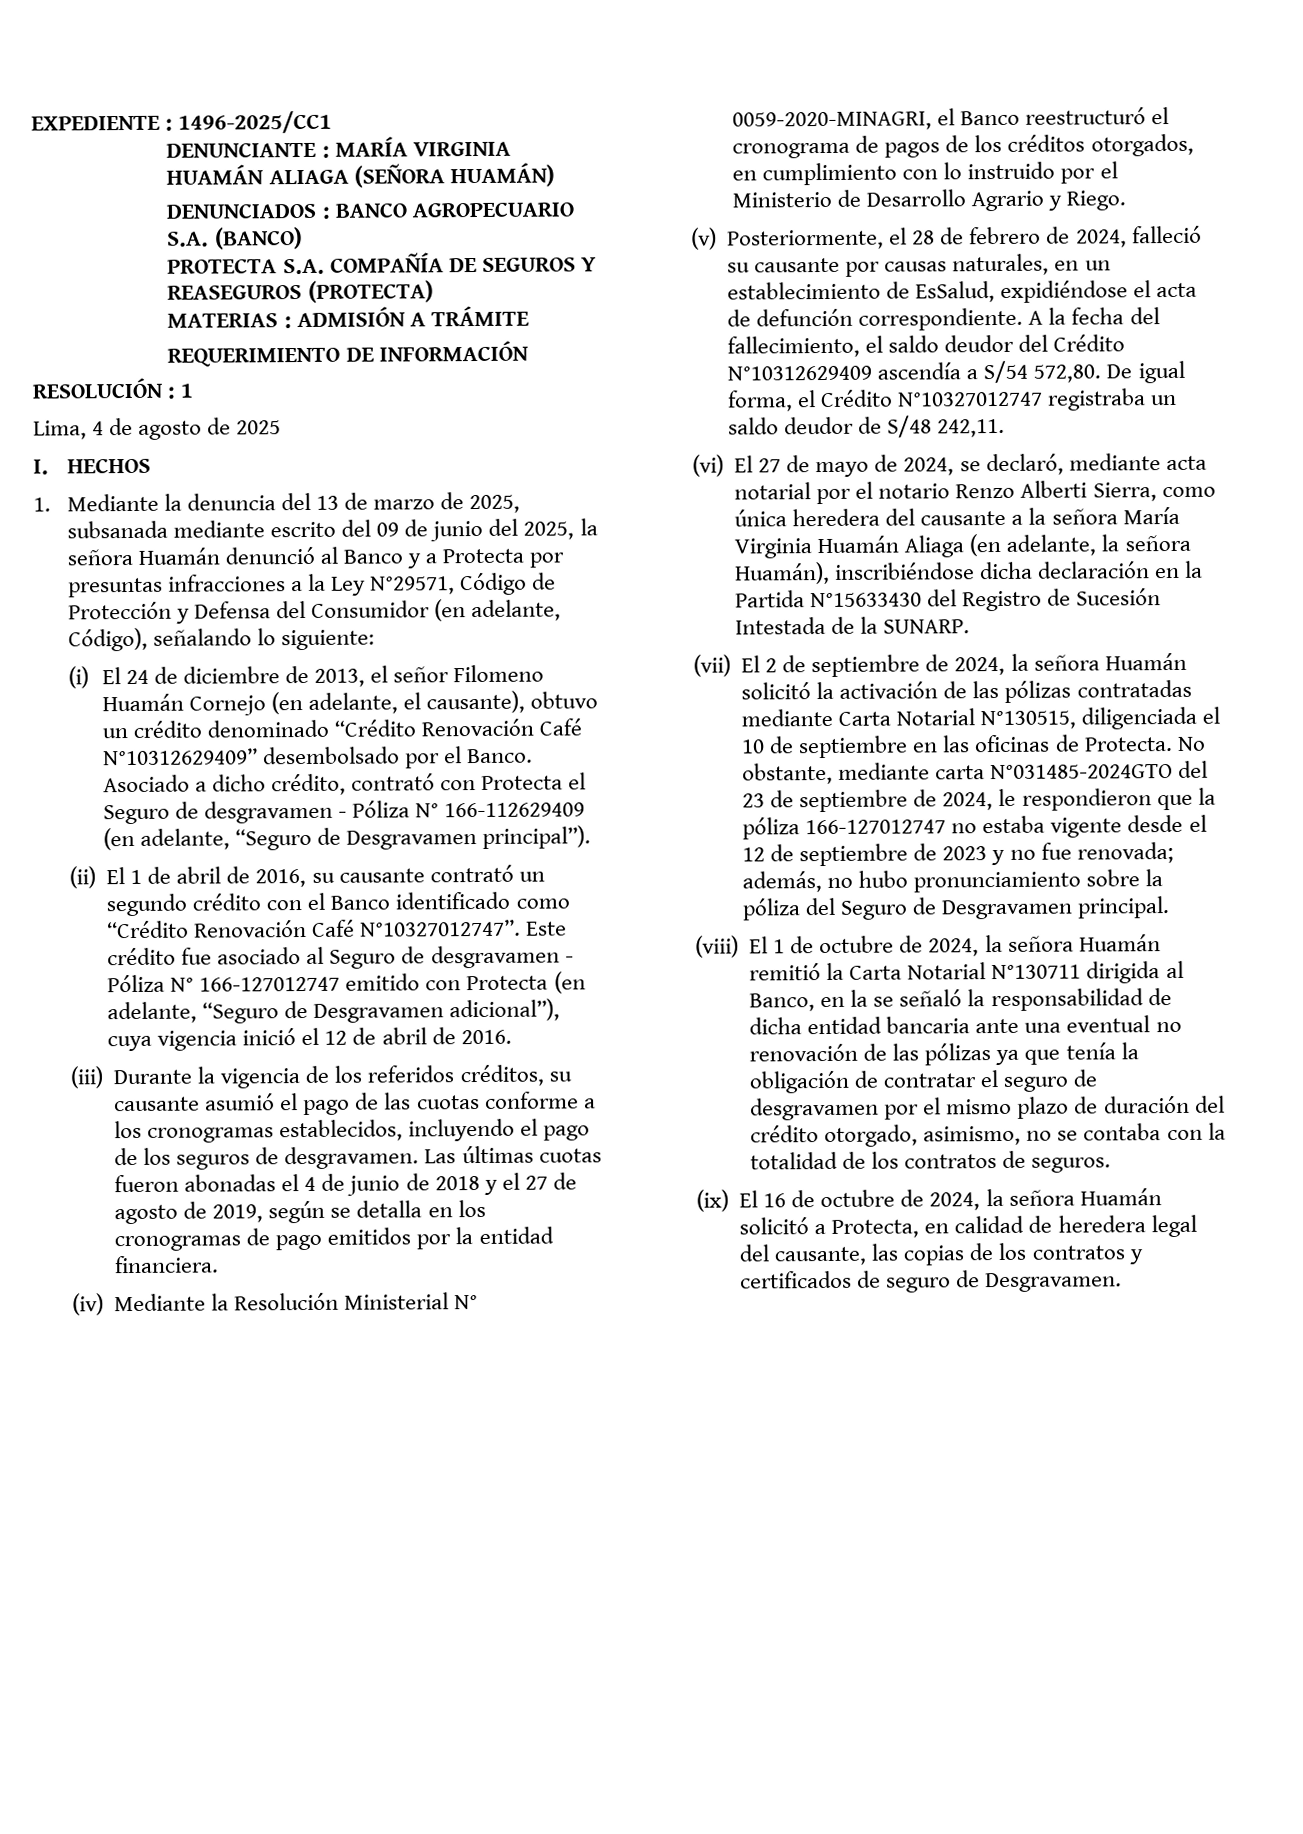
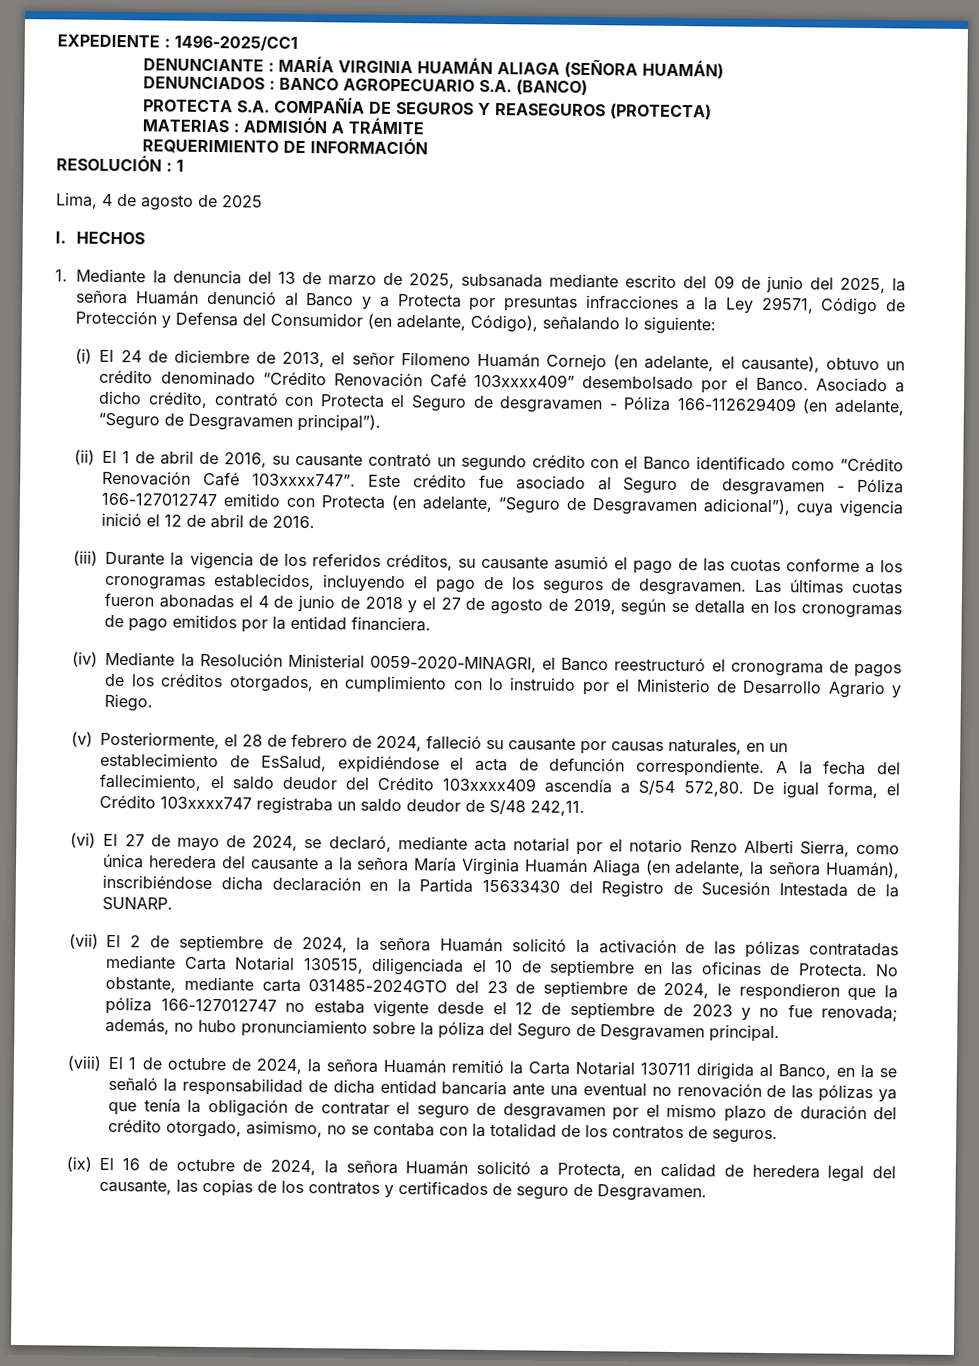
- 1. Mediante la denuncia del 13 de marzo de 2025, subsanada mediante escrito del 09 de junio del 2025, la señora Huamán denunció al Banco y a Protecta por presuntas infracciones a la Ley N°29571, Código de Protección y Defensa del Consumidor (en adelante, Código), señalando lo siguiente:
+ 1. Mediante la denuncia del 13 de marzo de 2025, subsanada mediante escrito del 09 de junio del 2025, la señora Huamán denunció al Banco y a Protecta por presuntas infracciones a la Ley 29571, Código de Protección y Defensa del Consumidor (en adelante, Código), señalando lo siguiente:
- (i) El 24 de diciembre de 2013, el señor Filomeno Huamán Cornejo (en adelante, el causante), obtuvo un crédito denominado “Crédito Renovación Café N°10312629409” desembolsado por el Banco.
+ (i) El 24 de diciembre de 2013, el señor Filomeno Huamán Cornejo (en adelante, el causante), obtuvo un crédito denominado “Crédito Renovación Café 103xxxx409” desembolsado por el Banco.
- Asociado a dicho crédito, contrató con Protecta el Seguro de desgravamen - Póliza N° 166-112629409 (en adelante, “Seguro de Desgravamen principal”).
+ Asociado a dicho crédito, contrató con Protecta el Seguro de desgravamen - Póliza 166-112629409 (en adelante, “Seguro de Desgravamen principal”).
- (ii) El 1 de abril de 2016, su causante contrató un segundo crédito con el Banco identificado como “Crédito Renovación Café N°10327012747”.
+ (ii) El 1 de abril de 2016, su causante contrató un segundo crédito con el Banco identificado como “Crédito Renovación Café 103xxxx747”.
- Este crédito fue asociado al Seguro de desgravamen - Póliza N° 166-127012747 emitido con Protecta (en adelante, “Seguro de Desgravamen adicional”), cuya vigencia inició el 12 de abril de 2016.
+ Este crédito fue asociado al Seguro de desgravamen - Póliza 166-127012747 emitido con Protecta (en adelante, “Seguro de Desgravamen adicional”), cuya vigencia inició el 12 de abril de 2016.
- (iv) Mediante la Resolución Ministerial N° 0059-2020-MINAGRI, el Banco reestructuró el cronograma de pagos de los créditos otorgados, en cumplimiento con lo instruido por el Ministerio de Desarrollo Agrario y Riego.
+ (iv) Mediante la Resolución Ministerial 0059-2020-MINAGRI, el Banco reestructuró el cronograma de pagos de los créditos otorgados, en cumplimiento con lo instruido por el Ministerio de Desarrollo Agrario y Riego.
- A la fecha del fallecimiento, el saldo deudor del Crédito N°10312629409 ascendía a S/54 572,80.
+ A la fecha del fallecimiento, el saldo deudor del Crédito 103xxxx409 ascendía a S/54 572,80.
- De igual forma, el Crédito N°10327012747 registraba un saldo deudor de S/48 242,11.
+ De igual forma, el Crédito 103xxxx747 registraba un saldo deudor de S/48 242,11.
- (vi) El 27 de mayo de 2024, se declaró, mediante acta notarial por el notario Renzo Alberti Sierra, como única heredera del causante a la señora María Virginia Huamán Aliaga (en adelante, la señora Huamán), inscribiéndose dicha declaración en la Partida N°15633430 del Registro de Sucesión Intestada de la SUNARP.
+ (vi) El 27 de mayo de 2024, se declaró, mediante acta notarial por el notario Renzo Alberti Sierra, como única heredera del causante a la señora María Virginia Huamán Aliaga (en adelante, la señora Huamán), inscribiéndose dicha declaración en la Partida 15633430 del Registro de Sucesión Intestada de la SUNARP.
- (vii) El 2 de septiembre de 2024, la señora Huamán solicitó la activación de las pólizas contratadas mediante Carta Notarial N°130515, diligenciada el 10 de septiembre en las oficinas de Protecta.
+ (vii) El 2 de septiembre de 2024, la señora Huamán solicitó la activación de las pólizas contratadas mediante Carta Notarial 130515, diligenciada el 10 de septiembre en las oficinas de Protecta.
- No obstante, mediante carta N°031485-2024GTO del 23 de septiembre de 2024, le respondieron que la póliza 166-127012747 no estaba vigente desde el 12 de septiembre de 2023 y no fue renovada; además, no hubo pronunciamiento sobre la póliza del Seguro de Desgravamen principal.
+ No obstante, mediante carta 031485-2024GTO del 23 de septiembre de 2024, le respondieron que la póliza 166-127012747 no estaba vigente desde el 12 de septiembre de 2023 y no fue renovada; además, no hubo pronunciamiento sobre la póliza del Seguro de Desgravamen principal.
- (viii) El 1 de octubre de 2024, la señora Huamán remitió la Carta Notarial N°130711 dirigida al Banco, en la se señaló la responsabilidad de dicha entidad bancaria ante una eventual no renovación de las pólizas ya que tenía la obligación de contratar el seguro de desgravamen por el mismo plazo de duración del crédito otorgado, asimismo, no se contaba con la totalidad de los contratos de seguros.
+ (viii) El 1 de octubre de 2024, la señora Huamán remitió la Carta Notarial 130711 dirigida al Banco, en la se señaló la responsabilidad de dicha entidad bancaria ante una eventual no renovación de las pólizas ya que tenía la obligación de contratar el seguro de desgravamen por el mismo plazo de duración del crédito otorgado, asimismo, no se contaba con la totalidad de los contratos de seguros.

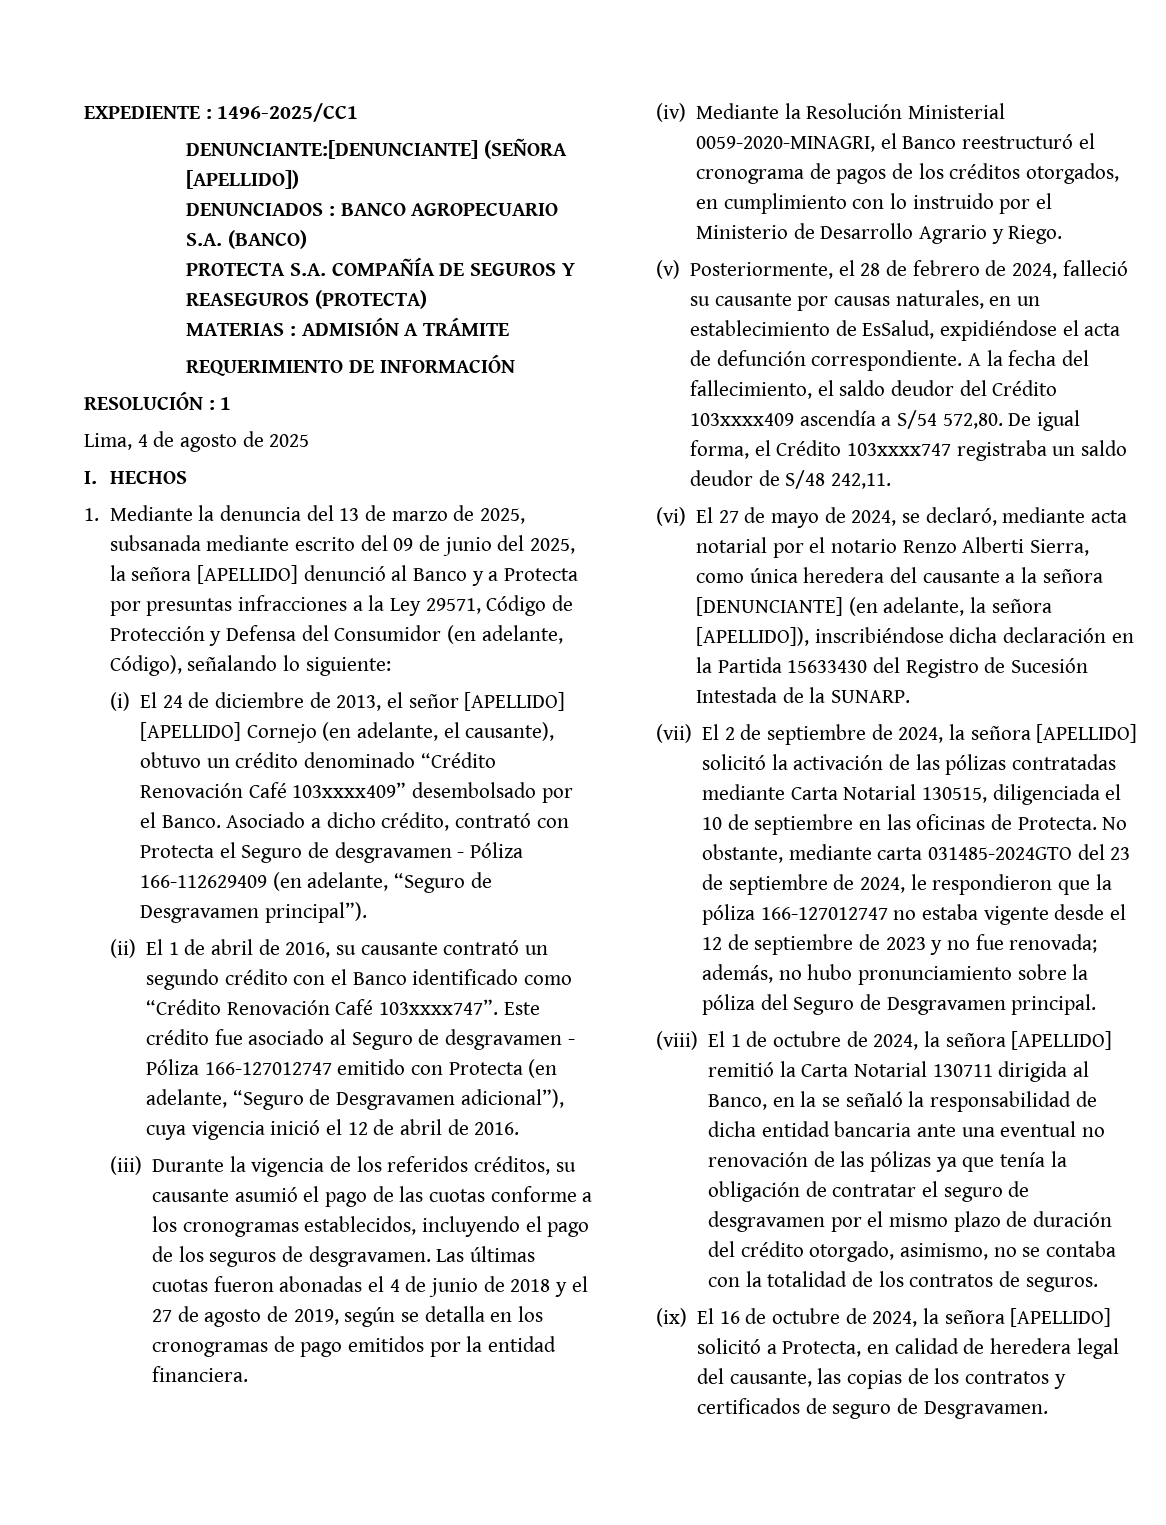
- DENUNCIANTE : MARÍA VIRGINIA HUAMÁN ALIAGA (SEÑORA HUAMÁN)
+ DENUNCIANTE:[DENUNCIANTE] (SEÑORA [APELLIDO])
- 1. Mediante la denuncia del 13 de marzo de 2025, subsanada mediante escrito del 09 de junio del 2025, la señora Huamán denunció al Banco y a Protecta por presuntas infracciones a la Ley 29571, Código de Protección y Defensa del Consumidor (en adelante, Código), señalando lo siguiente:
+ 1. Mediante la denuncia del 13 de marzo de 2025, subsanada mediante escrito del 09 de junio del 2025, la señora [APELLIDO] denunció al Banco y a Protecta por presuntas infracciones a la Ley 29571, Código de Protección y Defensa del Consumidor (en adelante, Código), señalando lo siguiente:
- (i) El 24 de diciembre de 2013, el señor Filomeno Huamán Cornejo (en adelante, el causante), obtuvo un crédito denominado “Crédito Renovación Café 103xxxx409” desembolsado por el Banco.
+ (i) El 24 de diciembre de 2013, el señor [APELLIDO] [APELLIDO] Cornejo (en adelante, el causante), obtuvo un crédito denominado “Crédito Renovación Café 103xxxx409” desembolsado por el Banco.
- (vi) El 27 de mayo de 2024, se declaró, mediante acta notarial por el notario Renzo Alberti Sierra, como única heredera del causante a la señora María Virginia Huamán Aliaga (en adelante, la señora Huamán), inscribiéndose dicha declaración en la Partida 15633430 del Registro de Sucesión Intestada de la SUNARP.
+ (vi) El 27 de mayo de 2024, se declaró, mediante acta notarial por el notario Renzo Alberti Sierra, como única heredera del causante a la señora [DENUNCIANTE] (en adelante, la señora [APELLIDO]), inscribiéndose dicha declaración en la Partida 15633430 del Registro de Sucesión Intestada de la SUNARP.
- (vii) El 2 de septiembre de 2024, la señora Huamán solicitó la activación de las pólizas contratadas mediante Carta Notarial 130515, diligenciada el 10 de septiembre en las oficinas de Protecta.
+ (vii) El 2 de septiembre de 2024, la señora [APELLIDO] solicitó la activación de las pólizas contratadas mediante Carta Notarial 130515, diligenciada el 10 de septiembre en las oficinas de Protecta.
- (viii) El 1 de octubre de 2024, la señora Huamán remitió la Carta Notarial 130711 dirigida al Banco, en la se señaló la responsabilidad de dicha entidad bancaria ante una eventual no renovación de las pólizas ya que tenía la obligación de contratar el seguro de desgravamen por el mismo plazo de duración del crédito otorgado, asimismo, no se contaba con la totalidad de los contratos de seguros.
+ (viii) El 1 de octubre de 2024, la señora [APELLIDO] remitió la Carta Notarial 130711 dirigida al Banco, en la se señaló la responsabilidad de dicha entidad bancaria ante una eventual no renovación de las pólizas ya que tenía la obligación de contratar el seguro de desgravamen por el mismo plazo de duración del crédito otorgado, asimismo, no se contaba con la totalidad de los contratos de seguros.
- (ix) El 16 de octubre de 2024, la señora Huamán solicitó a Protecta, en calidad de heredera legal del causante, las copias de los contratos y certificados de seguro de Desgravamen.
+ (ix) El 16 de octubre de 2024, la señora [APELLIDO] solicitó a Protecta, en calidad de heredera legal del causante, las copias de los contratos y certificados de seguro de Desgravamen.

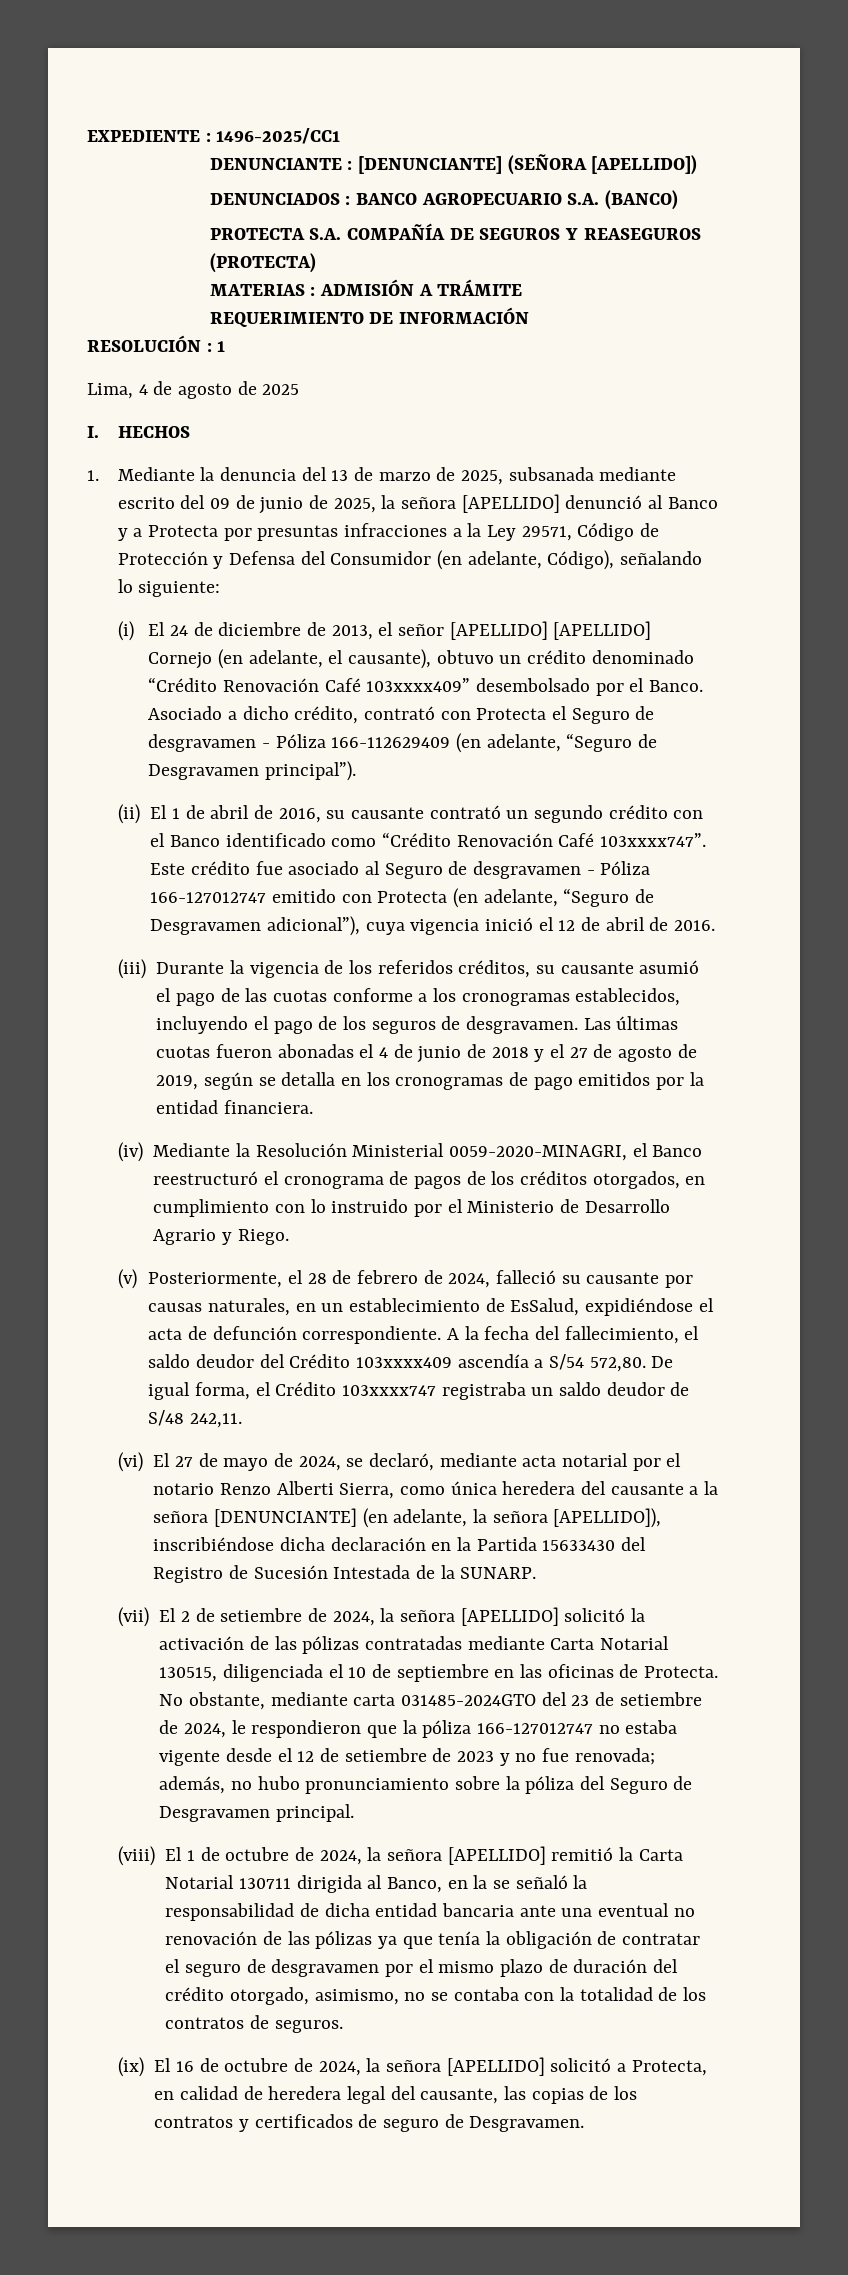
- DENUNCIANTE:[DENUNCIANTE] (SEÑORA [APELLIDO])
+ DENUNCIANTE : [DENUNCIANTE] (SEÑORA [APELLIDO])
- 1. Mediante la denuncia del 13 de marzo de 2025, subsanada mediante escrito del 09 de junio del 2025, la señora [APELLIDO] denunció al Banco y a Protecta por presuntas infracciones a la Ley 29571, Código de Protección y Defensa del Consumidor (en adelante, Código), señalando lo siguiente:
+ 1. Mediante la denuncia del 13 de marzo de 2025, subsanada mediante escrito del 09 de junio de 2025, la señora [APELLIDO] denunció al Banco y a Protecta por presuntas infracciones a la Ley 29571, Código de Protección y Defensa del Consumidor (en adelante, Código), señalando lo siguiente:
- (vii) El 2 de septiembre de 2024, la señora [APELLIDO] solicitó la activación de las pólizas contratadas mediante Carta Notarial 130515, diligenciada el 10 de septiembre en las oficinas de Protecta.
+ (vii) El 2 de setiembre de 2024, la señora [APELLIDO] solicitó la activación de las pólizas contratadas mediante Carta Notarial 130515, diligenciada el 10 de septiembre en las oficinas de Protecta.
- No obstante, mediante carta 031485-2024GTO del 23 de septiembre de 2024, le respondieron que la póliza 166-127012747 no estaba vigente desde el 12 de septiembre de 2023 y no fue renovada; además, no hubo pronunciamiento sobre la póliza del Seguro de Desgravamen principal.
+ No obstante, mediante carta 031485-2024GTO del 23 de setiembre de 2024, le respondieron que la póliza 166-127012747 no estaba vigente desde el 12 de setiembre de 2023 y no fue renovada; además, no hubo pronunciamiento sobre la póliza del Seguro de Desgravamen principal.

